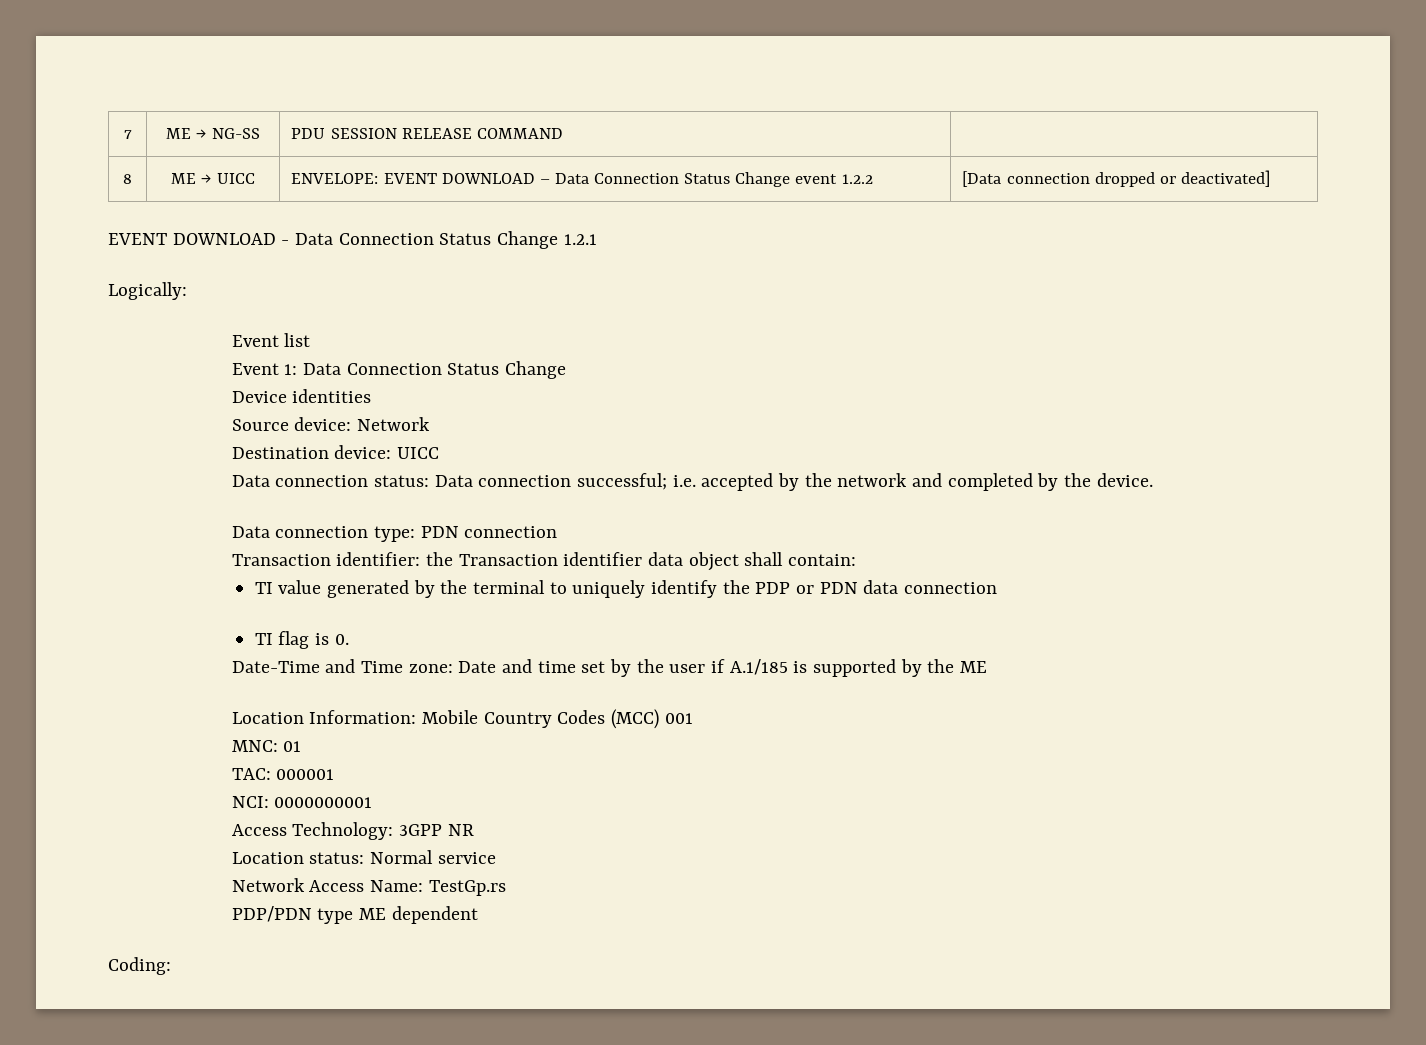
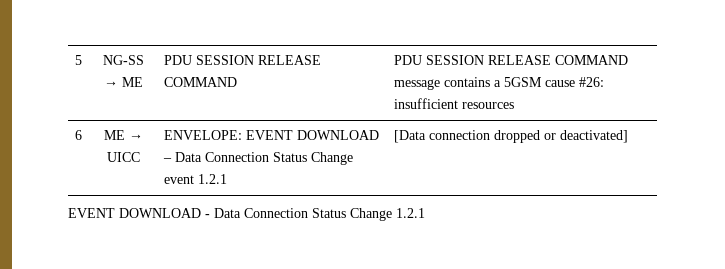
- 7 | ME → NG-SS | PDU SESSION RELEASE COMMAND |
- 8 | ME → UICC | ENVELOPE: EVENT DOWNLOAD – Data Connection Status Change event 1.2.2 | [Data connection dropped or deactivated]
+ 5 | NG-SS → ME | PDU SESSION RELEASE COMMAND | PDU SESSION RELEASE COMMAND message contains a 5GSM cause #26: insufficient resources
+ 6 | ME → UICC | ENVELOPE: EVENT DOWNLOAD – Data Connection Status Change event 1.2.1 | [Data connection dropped or deactivated]
- Logically:
- Event list
- Event 1: Data Connection Status Change
- Device identities
- Source device: Network
- Destination device: UICC
- Data connection status: Data connection successful; i.e. accepted by the network and completed by the device.
- Data connection type: PDN connection
- Transaction identifier: the Transaction identifier data object shall contain:
- TI value generated by the terminal to uniquely identify the PDP or PDN data connection
- TI flag is 0.
- Date-Time and Time zone: Date and time set by the user if A.1/185 is supported by the ME
- Location Information: Mobile Country Codes (MCC) 001
- MNC: 01
- TAC: 000001
- NCI: 0000000001
- Access Technology: 3GPP NR
- Location status: Normal service
- Network Access Name: TestGp.rs
- PDP/PDN type ME dependent
- Coding:

